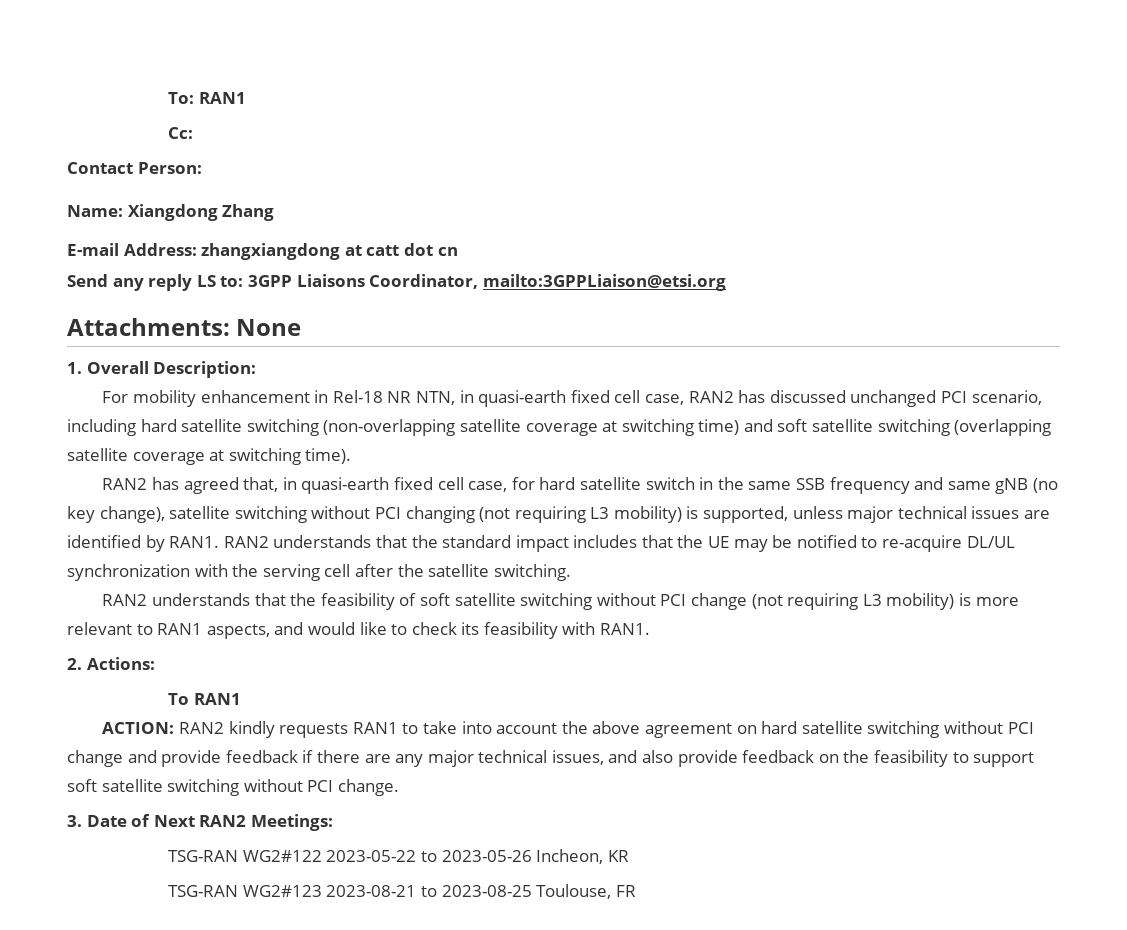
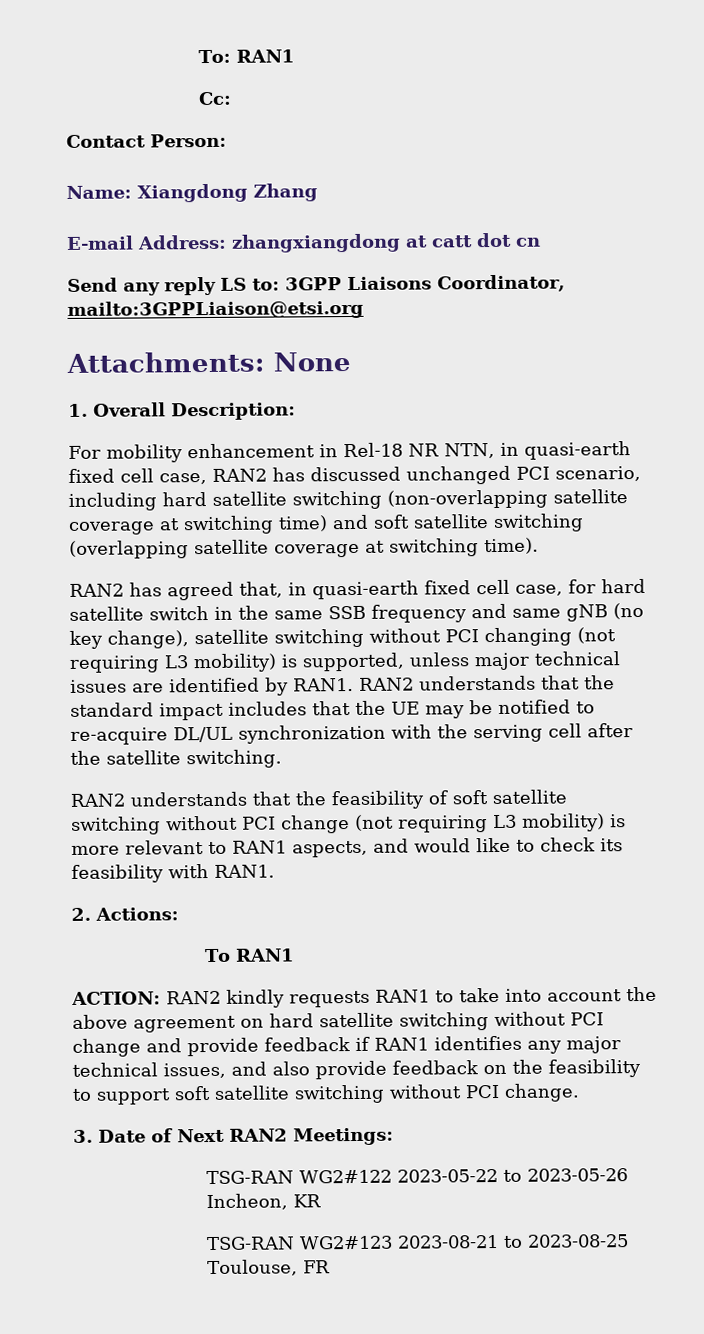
- ACTION: RAN2 kindly requests RAN1 to take into account the above agreement on hard satellite switching without PCI change and provide feedback if there are any major technical issues, and also provide feedback on the feasibility to support soft satellite switching without PCI change.
+ ACTION: RAN2 kindly requests RAN1 to take into account the above agreement on hard satellite switching without PCI change and provide feedback if RAN1 identifies any major technical issues, and also provide feedback on the feasibility to support soft satellite switching without PCI change.

